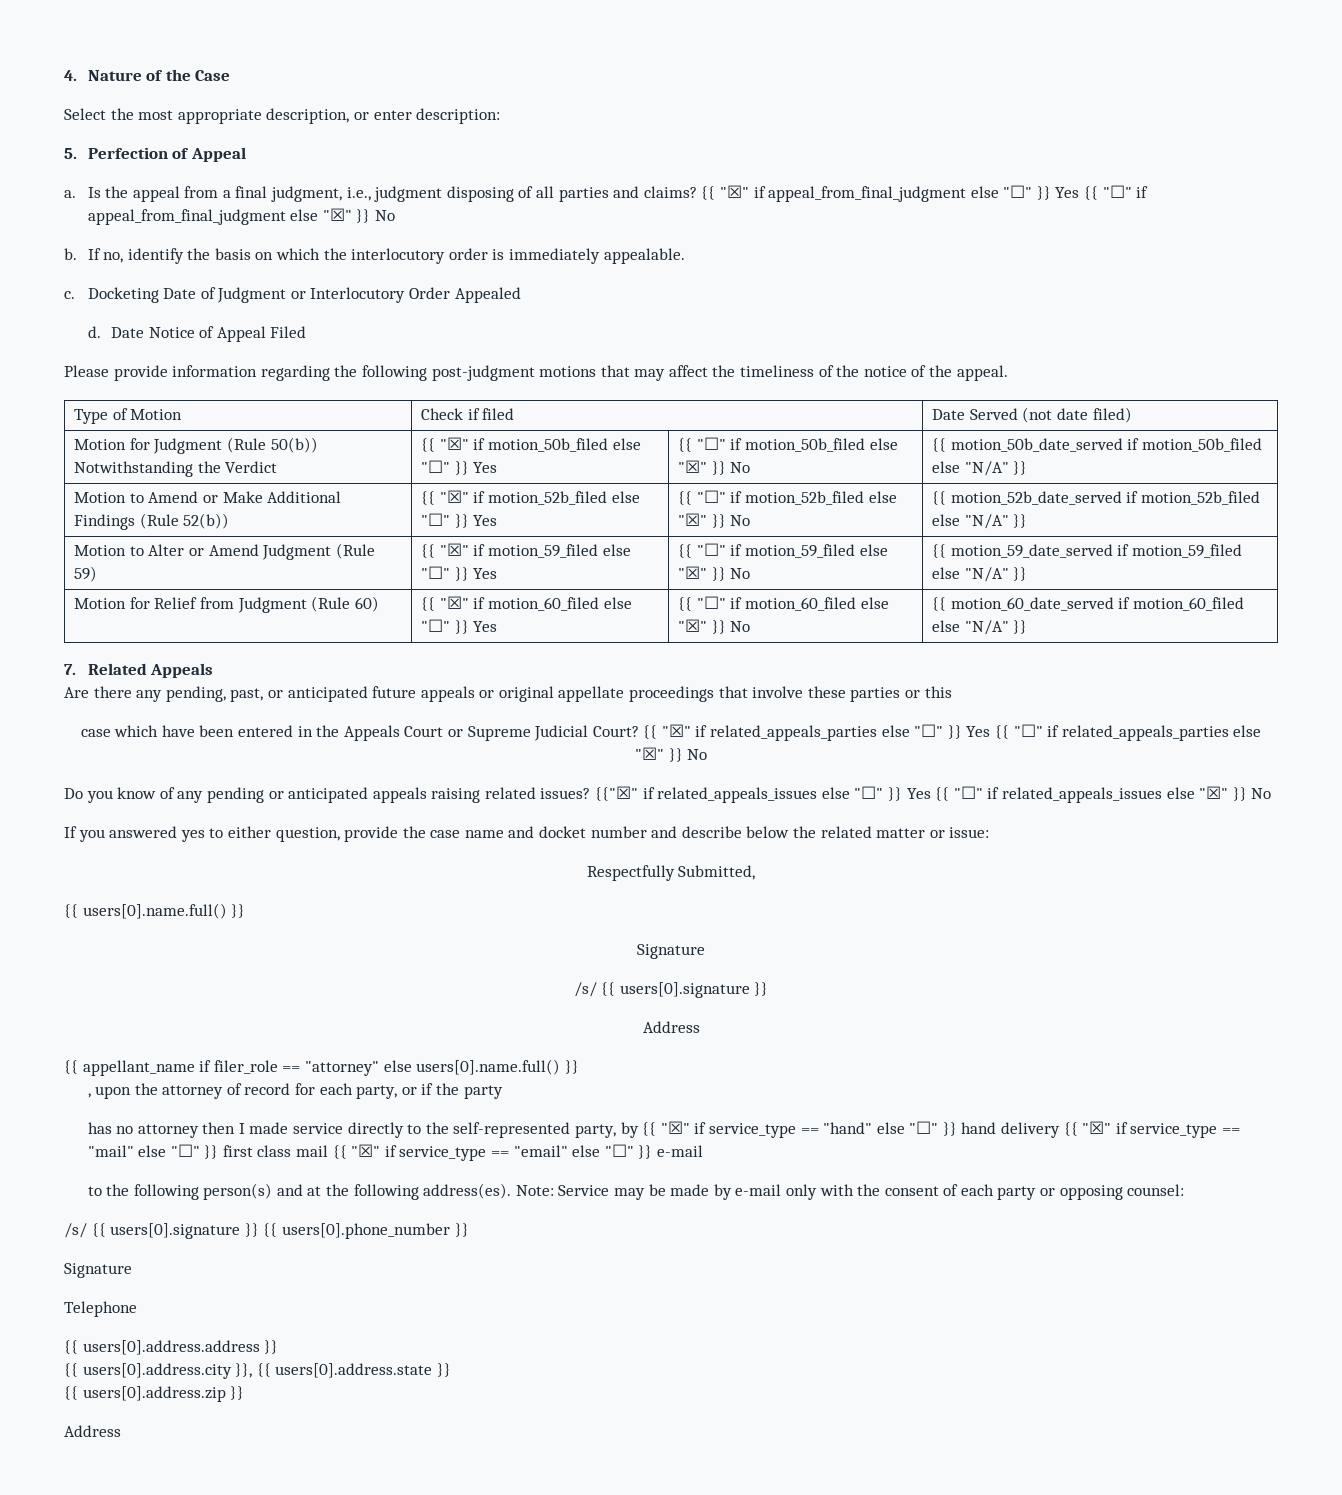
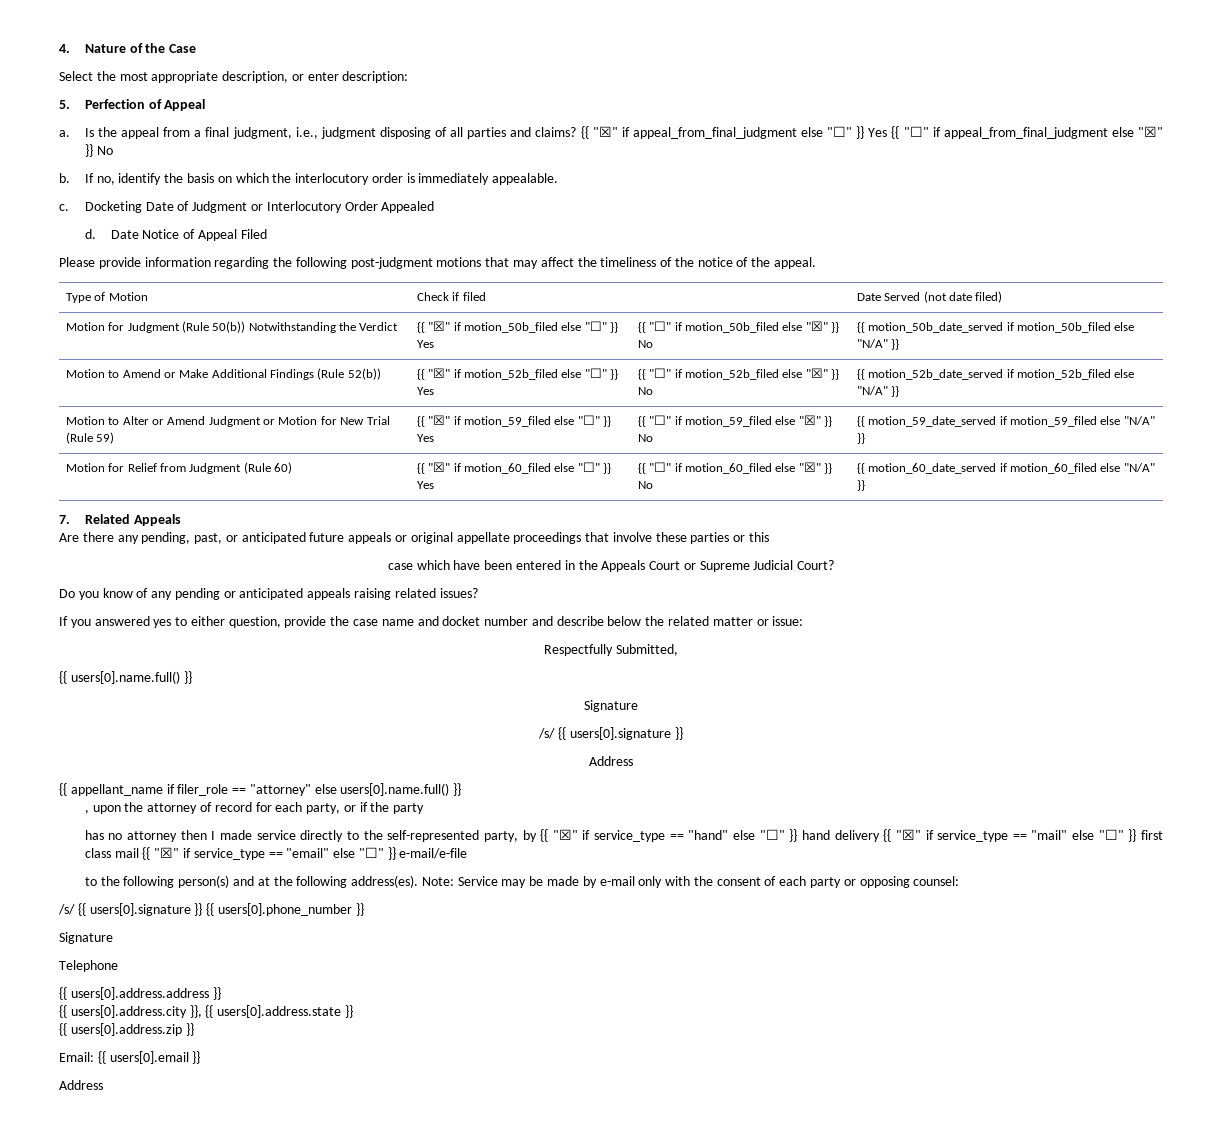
- Motion to Alter or Amend Judgment (Rule 59) | {{ "☒" if motion_59_filed else "☐" }} Yes | {{ "☐" if motion_59_filed else "☒" }} No | {{ motion_59_date_served if motion_59_filed else "N/A" }}
+ Motion to Alter or Amend Judgment or Motion for New Trial (Rule 59) | {{ "☒" if motion_59_filed else "☐" }} Yes | {{ "☐" if motion_59_filed else "☒" }} No | {{ motion_59_date_served if motion_59_filed else "N/A" }}
- {{ "☒" if related_appeals_parties else "☐" }} Yes {{ "☐" if related_appeals_parties else "☒" }} No
- {{"☒" if related_appeals_issues else "☐" }} Yes {{ "☐" if related_appeals_issues else "☒" }} No
- has no attorney then I made service directly to the self-represented party, by {{ "☒" if service_type == "hand" else "☐" }} hand delivery {{ "☒" if service_type == "mail" else "☐" }} first class mail {{ "☒" if service_type == "email" else "☐" }} e-mail
+ has no attorney then I made service directly to the self-represented party, by {{ "☒" if service_type == "hand" else "☐" }} hand delivery {{ "☒" if service_type == "mail" else "☐" }} first class mail {{ "☒" if service_type == "email" else "☐" }} e-mail/e-file
+ Email: {{ users[0].email }}

